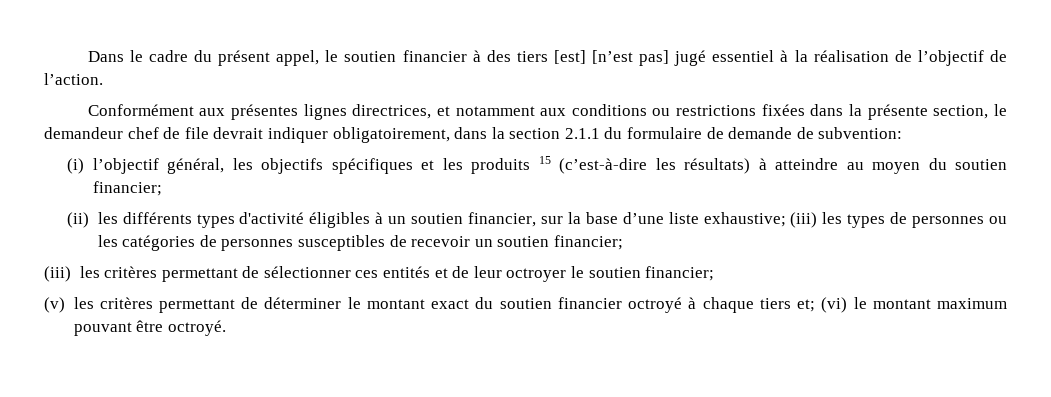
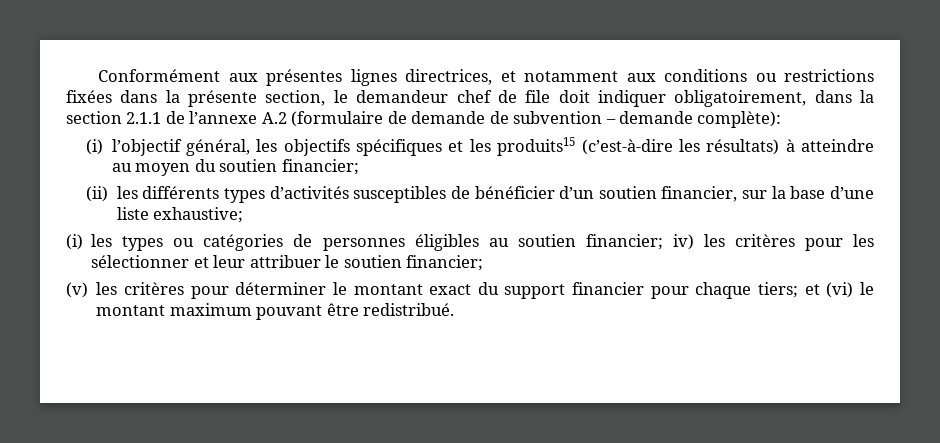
- Dans le cadre du présent appel, le soutien financier à des tiers [est] [n’est pas] jugé essentiel à la réalisation de l’objectif de l’action.
- Conformément aux présentes lignes directrices, et notamment aux conditions ou restrictions fixées dans la présente section, le demandeur chef de file devrait indiquer obligatoirement, dans la section 2.1.1 du formulaire de demande de subvention:
+ Conformément aux présentes lignes directrices, et notamment aux conditions ou restrictions fixées dans la présente section, le demandeur chef de file doit indiquer obligatoirement, dans la section 2.1.1 de l’annexe A.2 (formulaire de demande de subvention – demande complète):
- (i) l’objectif général, les objectifs spécifiques et les produits 15 (c’est-à-dire les résultats) à atteindre au moyen du soutien financier;
+ (i) l’objectif général, les objectifs spécifiques et les produits15 (c’est-à-dire les résultats) à atteindre au moyen du soutien financier;
- (ii) les différents types d'activité éligibles à un soutien financier, sur la base d’une liste exhaustive; (iii) les types de personnes ou les catégories de personnes susceptibles de recevoir un soutien financier;
- (iii) les critères permettant de sélectionner ces entités et de leur octroyer le soutien financier;
+ (ii) les différents types d’activités susceptibles de bénéficier d’un soutien financier, sur la base d’une liste exhaustive;
+ (i) les types ou catégories de personnes éligibles au soutien financier; iv) les critères pour les sélectionner et leur attribuer le soutien financier;
- (v) les critères permettant de déterminer le montant exact du soutien financier octroyé à chaque tiers et; (vi) le montant maximum pouvant être octroyé.
+ (v) les critères pour déterminer le montant exact du support financier pour chaque tiers; et (vi) le montant maximum pouvant être redistribué.

